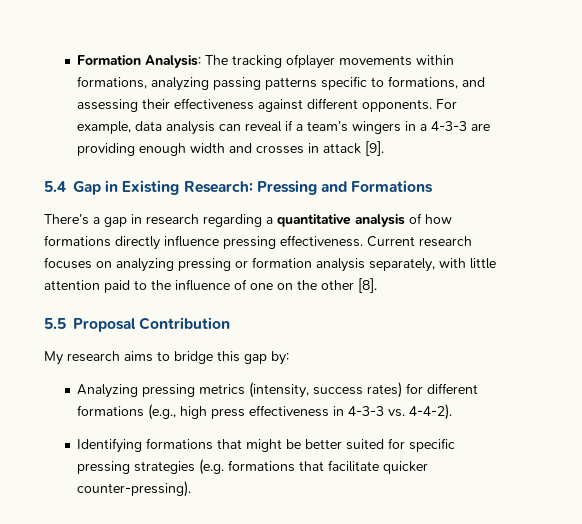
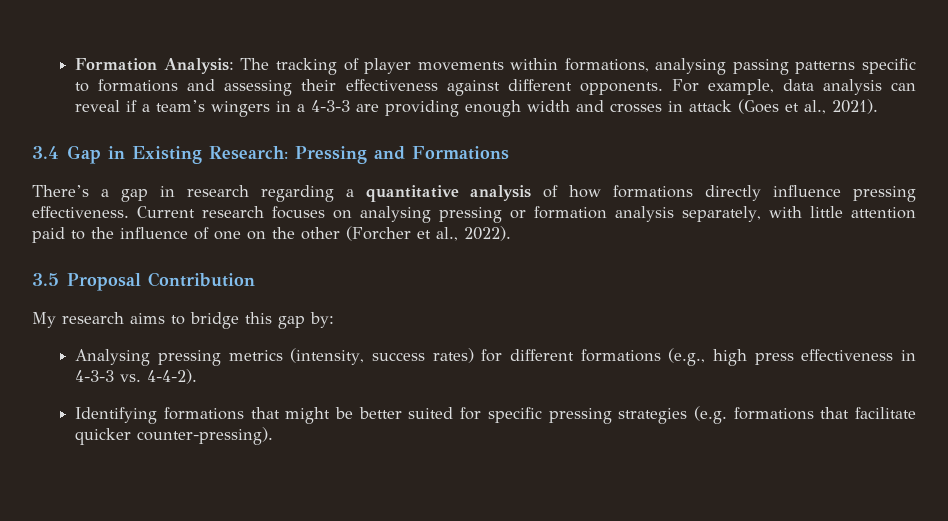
- Formation Analysis: The tracking ofplayer movements within formations, analyzing passing patterns specific to formations, and assessing their effectiveness against different opponents.
+ Formation Analysis: The tracking of player movements within formations, analysing passing patterns specific to formations and assessing their effectiveness against different opponents.
- For example, data analysis can reveal if a team’s wingers in a 4-3-3 are providing enough width and crosses in attack [9].
- 5.4 Gap in Existing Research: Pressing and Formations
+ For example, data analysis can reveal if a team’s wingers in a 4-3-3 are providing enough width and crosses in attack (Goes et al., 2021).
+ 3.4 Gap in Existing Research: Pressing and Formations
- Current research focuses on analyzing pressing or formation analysis separately, with little attention paid to the influence of one on the other [8].
- 5.5 Proposal Contribution
+ Current research focuses on analysing pressing or formation analysis separately, with little attention paid to the influence of one on the other (Forcher et al., 2022).
+ 3.5 Proposal Contribution
- Analyzing pressing metrics (intensity, success rates) for different formations (e.g., high press effectiveness in 4-3-3 vs. 4-4-2).
+ Analysing pressing metrics (intensity, success rates) for different formations (e.g., high press effectiveness in 4-3-3 vs. 4-4-2).

